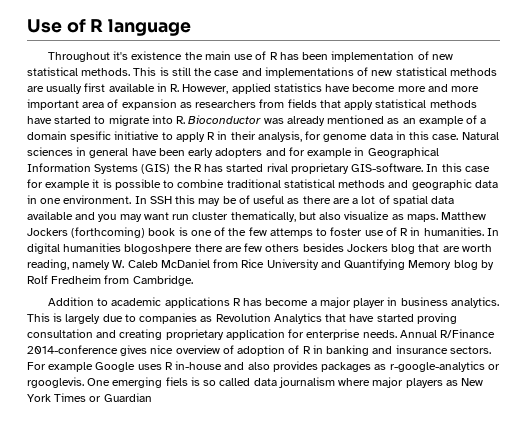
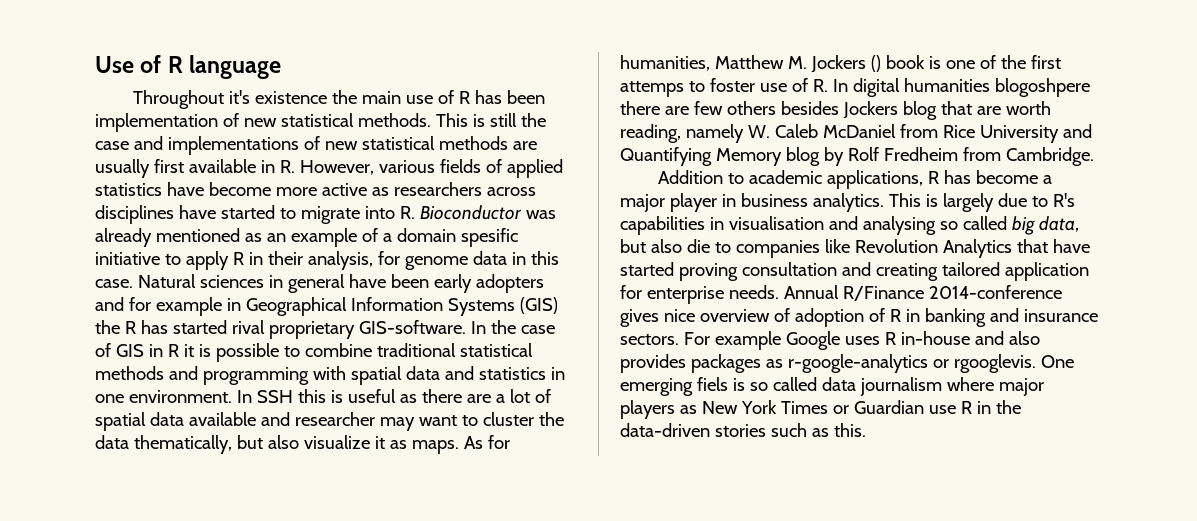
- This is still the case and implementations of new statistical methods are usually first available in R. However, applied statistics have become more and more important area of expansion as researchers from fields that apply statistical methods have started to migrate into R. Bioconductor was already mentioned as an example of a domain spesific initiative to apply R in their analysis, for genome data in this case.
+ This is still the case and implementations of new statistical methods are usually first available in R. However, various fields of applied statistics have become more active as researchers across disciplines have started to migrate into R. Bioconductor was already mentioned as an example of a domain spesific initiative to apply R in their analysis, for genome data in this case.
- In this case for example it is possible to combine traditional statistical methods and geographic data in one environment.
+ In the case of GIS in R it is possible to combine traditional statistical methods and programming with spatial data and statistics in one environment.
- In SSH this may be of useful as there are a lot of spatial data available and you may want run cluster thematically, but also visualize as maps.
+ In SSH this is useful as there are a lot of spatial data available and researcher may want to cluster the data thematically, but also visualize it as maps.
- Matthew Jockers (forthcoming) book is one of the few attemps to foster use of R in humanities. In digital humanities blogoshpere there are few others besides Jockers blog that are worth reading, namely W. Caleb McDaniel from Rice University and Quantifying Memory blog by Rolf Fredheim from Cambridge.
+ As for humanities, Matthew M. Jockers () book is one of the first attemps to foster use of R. In digital humanities blogoshpere there are few others besides Jockers blog that are worth reading, namely W. Caleb McDaniel from Rice University and Quantifying Memory blog by Rolf Fredheim from Cambridge.
- Addition to academic applications R has become a major player in business analytics.
+ Addition to academic applications, R has become a major player in business analytics.
- This is largely due to companies as Revolution Analytics that have started proving consultation and creating proprietary application for enterprise needs.
+ This is largely due to R's capabilities in visualisation and analysing so called big data, but also die to companies like Revolution Analytics that have started proving consultation and creating tailored application for enterprise needs.
- One emerging fiels is so called data journalism where major players as New York Times or Guardian
+ One emerging fiels is so called data journalism where major players as New York Times or Guardian use R in the data-driven stories such as this.

